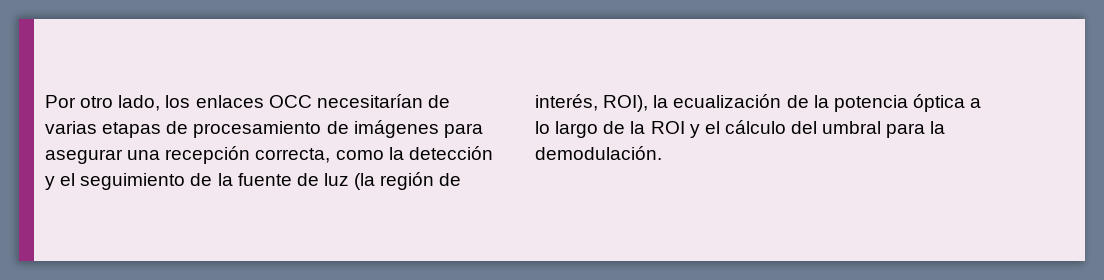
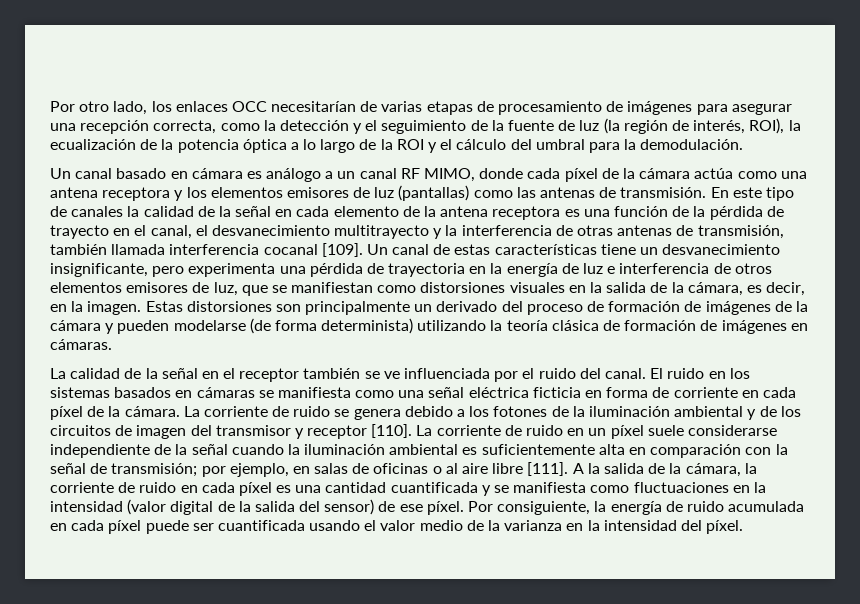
+ Un canal basado en cámara es análogo a un canal RF MIMO, donde cada píxel de la cámara actúa como una antena receptora y los elementos emisores de luz (pantallas) como las antenas de transmisión. En este tipo de canales la calidad de la señal en cada elemento de la antena receptora es una función de la pérdida de trayecto en el canal, el desvanecimiento multitrayecto y la interferencia de otras antenas de transmisión, también llamada interferencia cocanal [109]. Un canal de estas características tiene un desvanecimiento insignificante, pero experimenta una pérdida de trayectoria en la energía de luz e interferencia de otros elementos emisores de luz, que se manifiestan como distorsiones visuales en la salida de la cámara, es decir, en la imagen. Estas distorsiones son principalmente un derivado del proceso de formación de imágenes de la cámara y pueden modelarse (de forma determinista) utilizando la teoría clásica de formación de imágenes en cámaras.
+ La calidad de la señal en el receptor también se ve influenciada por el ruido del canal. El ruido en los sistemas basados en cámaras se manifiesta como una señal eléctrica ficticia en forma de corriente en cada píxel de la cámara. La corriente de ruido se genera debido a los fotones de la iluminación ambiental y de los circuitos de imagen del transmisor y receptor [110]. La corriente de ruido en un píxel suele considerarse independiente de la señal cuando la iluminación ambiental es suficientemente alta en comparación con la señal de transmisión; por ejemplo, en salas de oficinas o al aire libre [111]. A la salida de la cámara, la corriente de ruido en cada píxel es una cantidad cuantificada y se manifiesta como fluctuaciones en la intensidad (valor digital de la salida del sensor) de ese píxel. Por consiguiente, la energía de ruido acumulada en cada píxel puede ser cuantificada usando el valor medio de la varianza en la intensidad del píxel.

